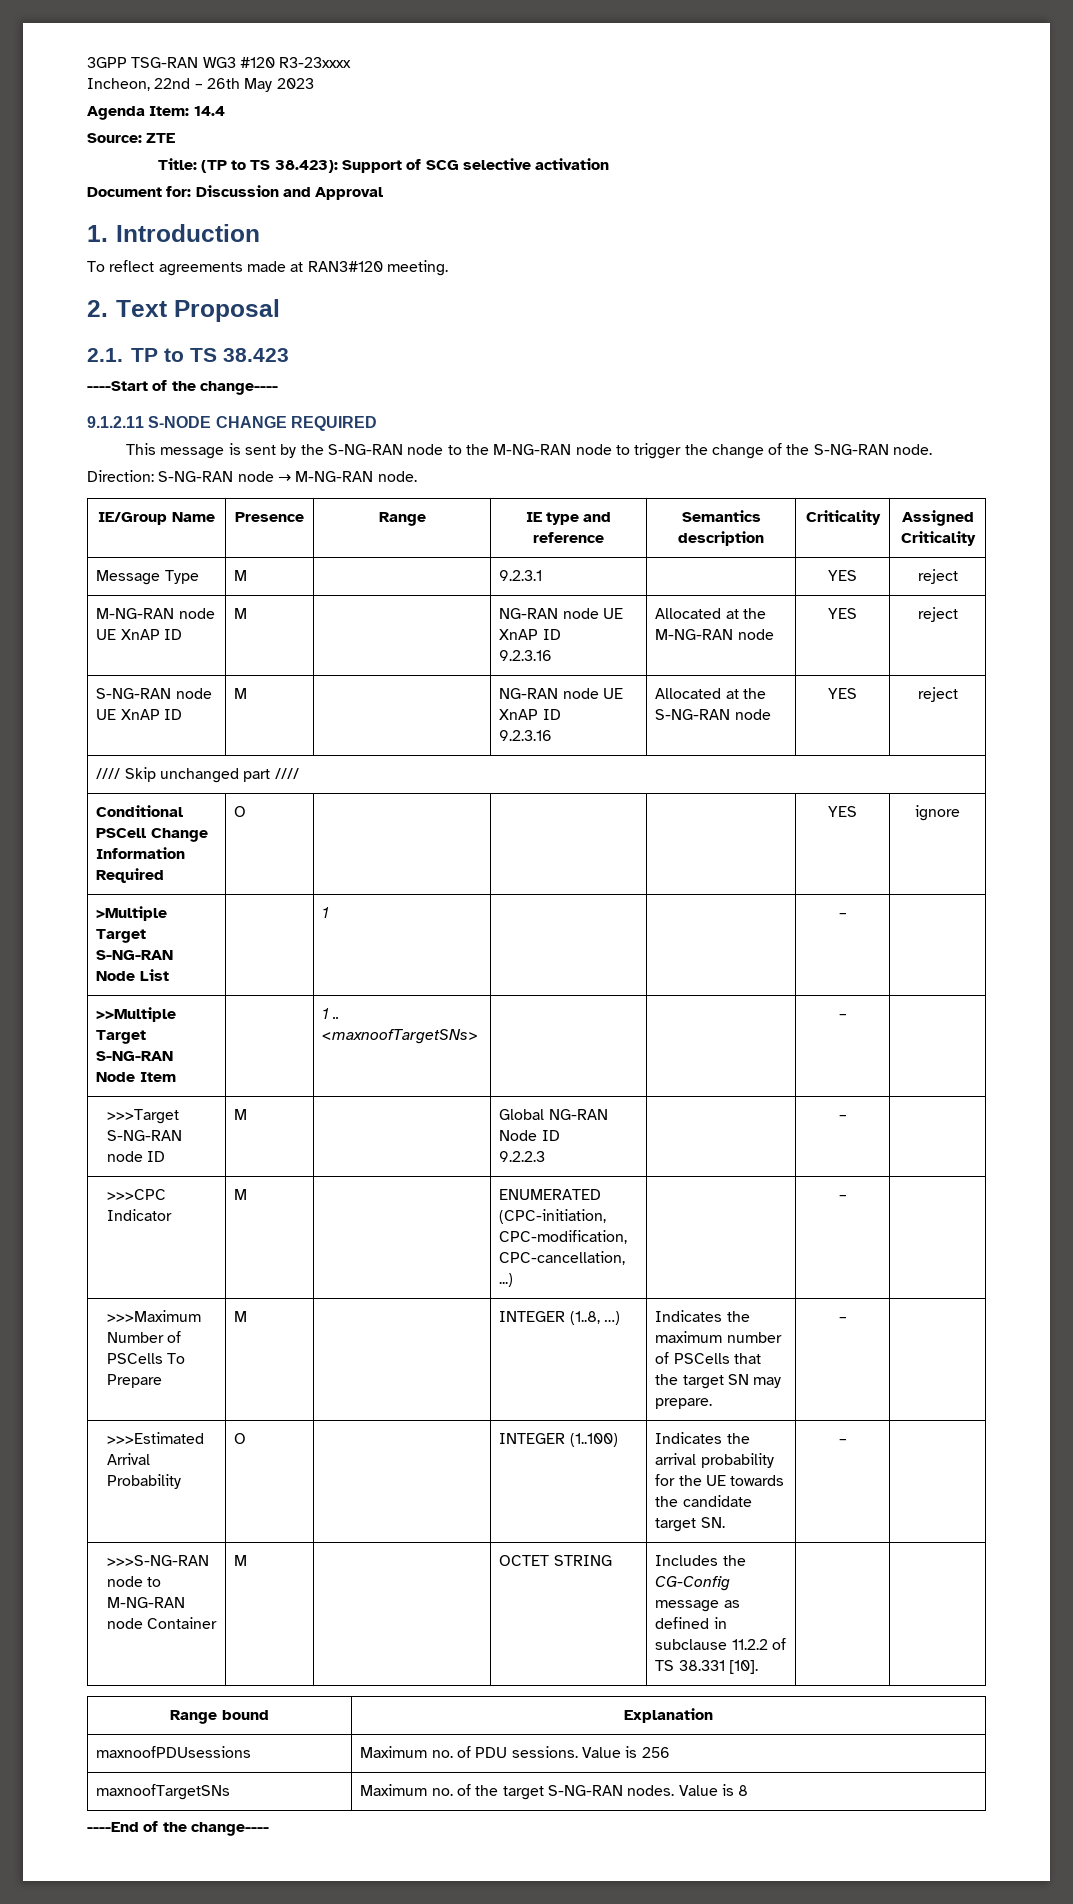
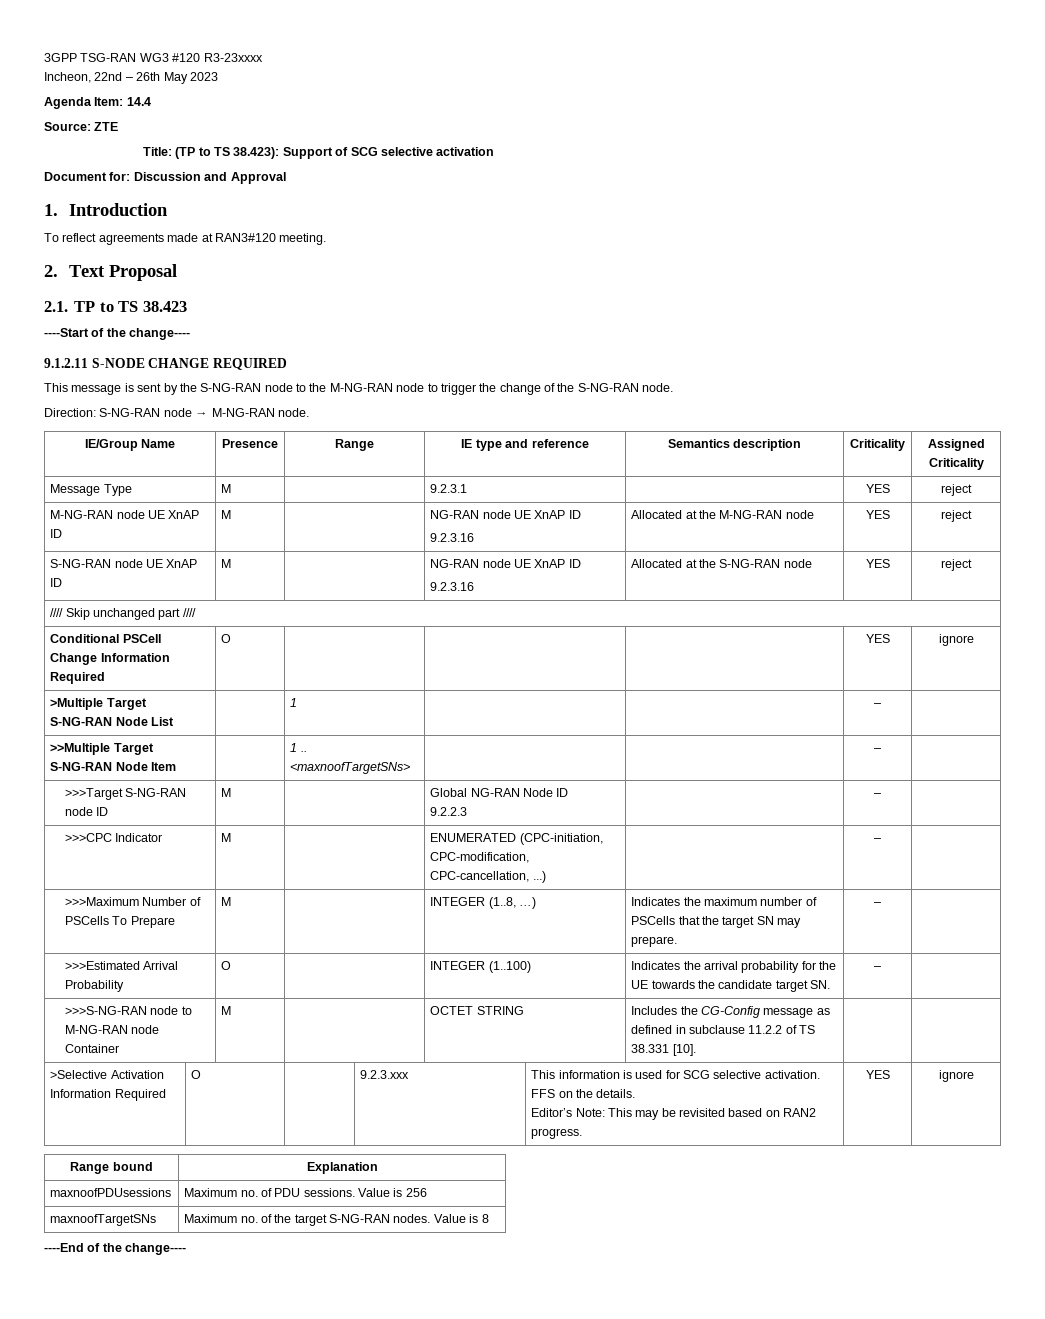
+ >Selective Activation Information Required | O | | 9.2.3.xxx | This information is used for SCG selective activation. FFS on the details.
+ Editor’s Note: This may be revisited based on RAN2 progress. | YES | ignore

